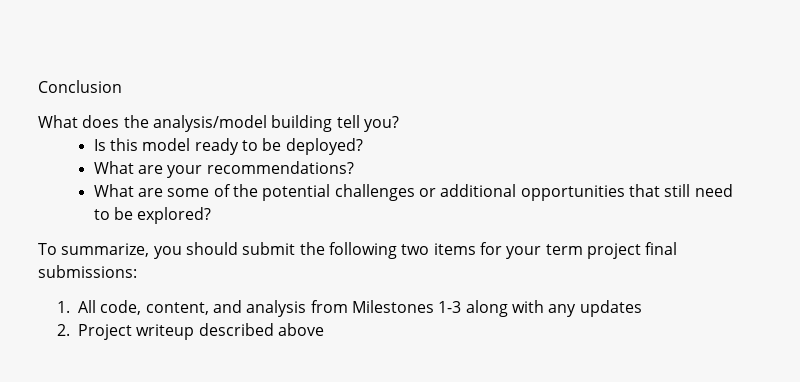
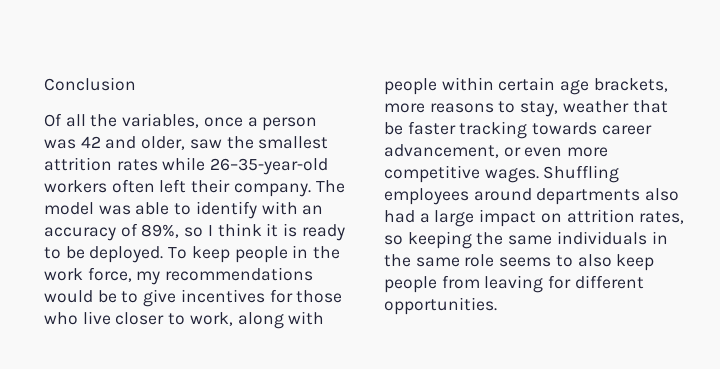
- What does the analysis/model building tell you?
- Is this model ready to be deployed?
- What are your recommendations?
- What are some of the potential challenges or additional opportunities that still need to be explored?
- To summarize, you should submit the following two items for your term project final submissions:
- 1. All code, content, and analysis from Milestones 1-3 along with any updates
- 2. Project writeup described above
+ Of all the variables, once a person was 42 and older, saw the smallest attrition rates while 26–35-year-old workers often left their company. The model was able to identify with an accuracy of 89%, so I think it is ready to be deployed. To keep people in the work force, my recommendations would be to give incentives for those who live closer to work, along with people within certain age brackets, more reasons to stay, weather that be faster tracking towards career advancement, or even more competitive wages. Shuffling employees around departments also had a large impact on attrition rates, so keeping the same individuals in the same role seems to also keep people from leaving for different opportunities.

